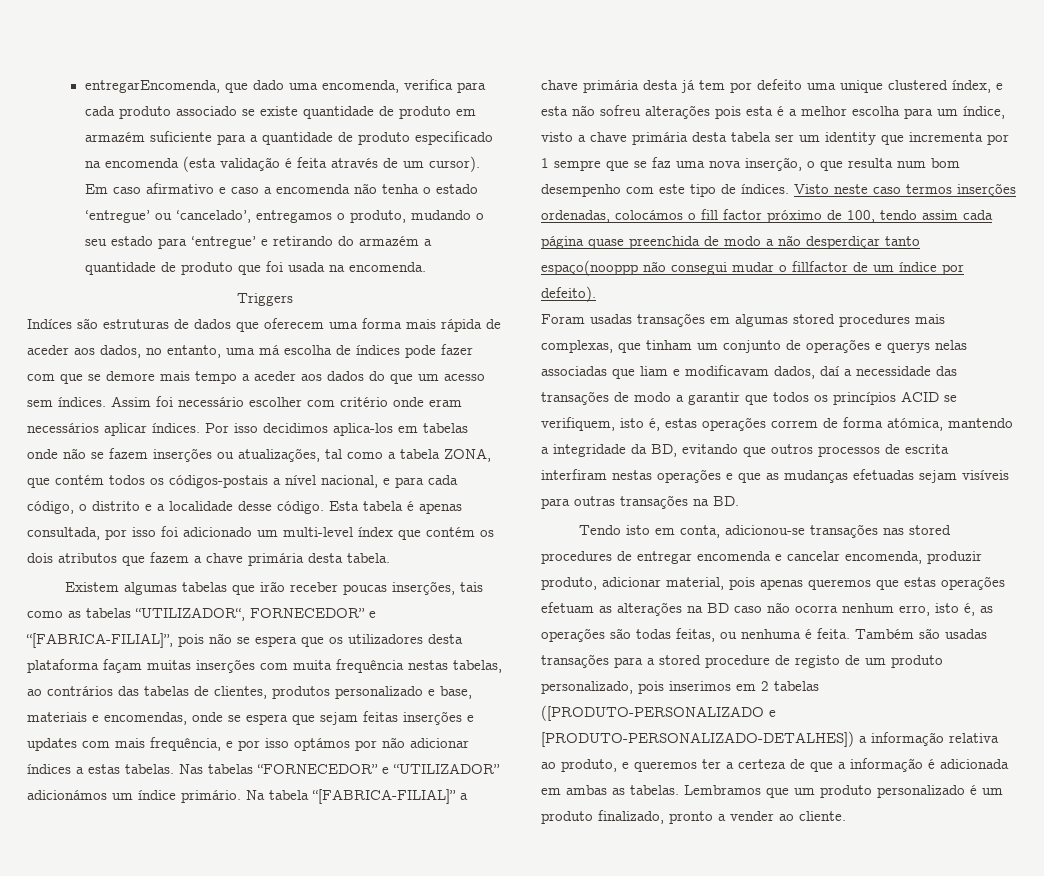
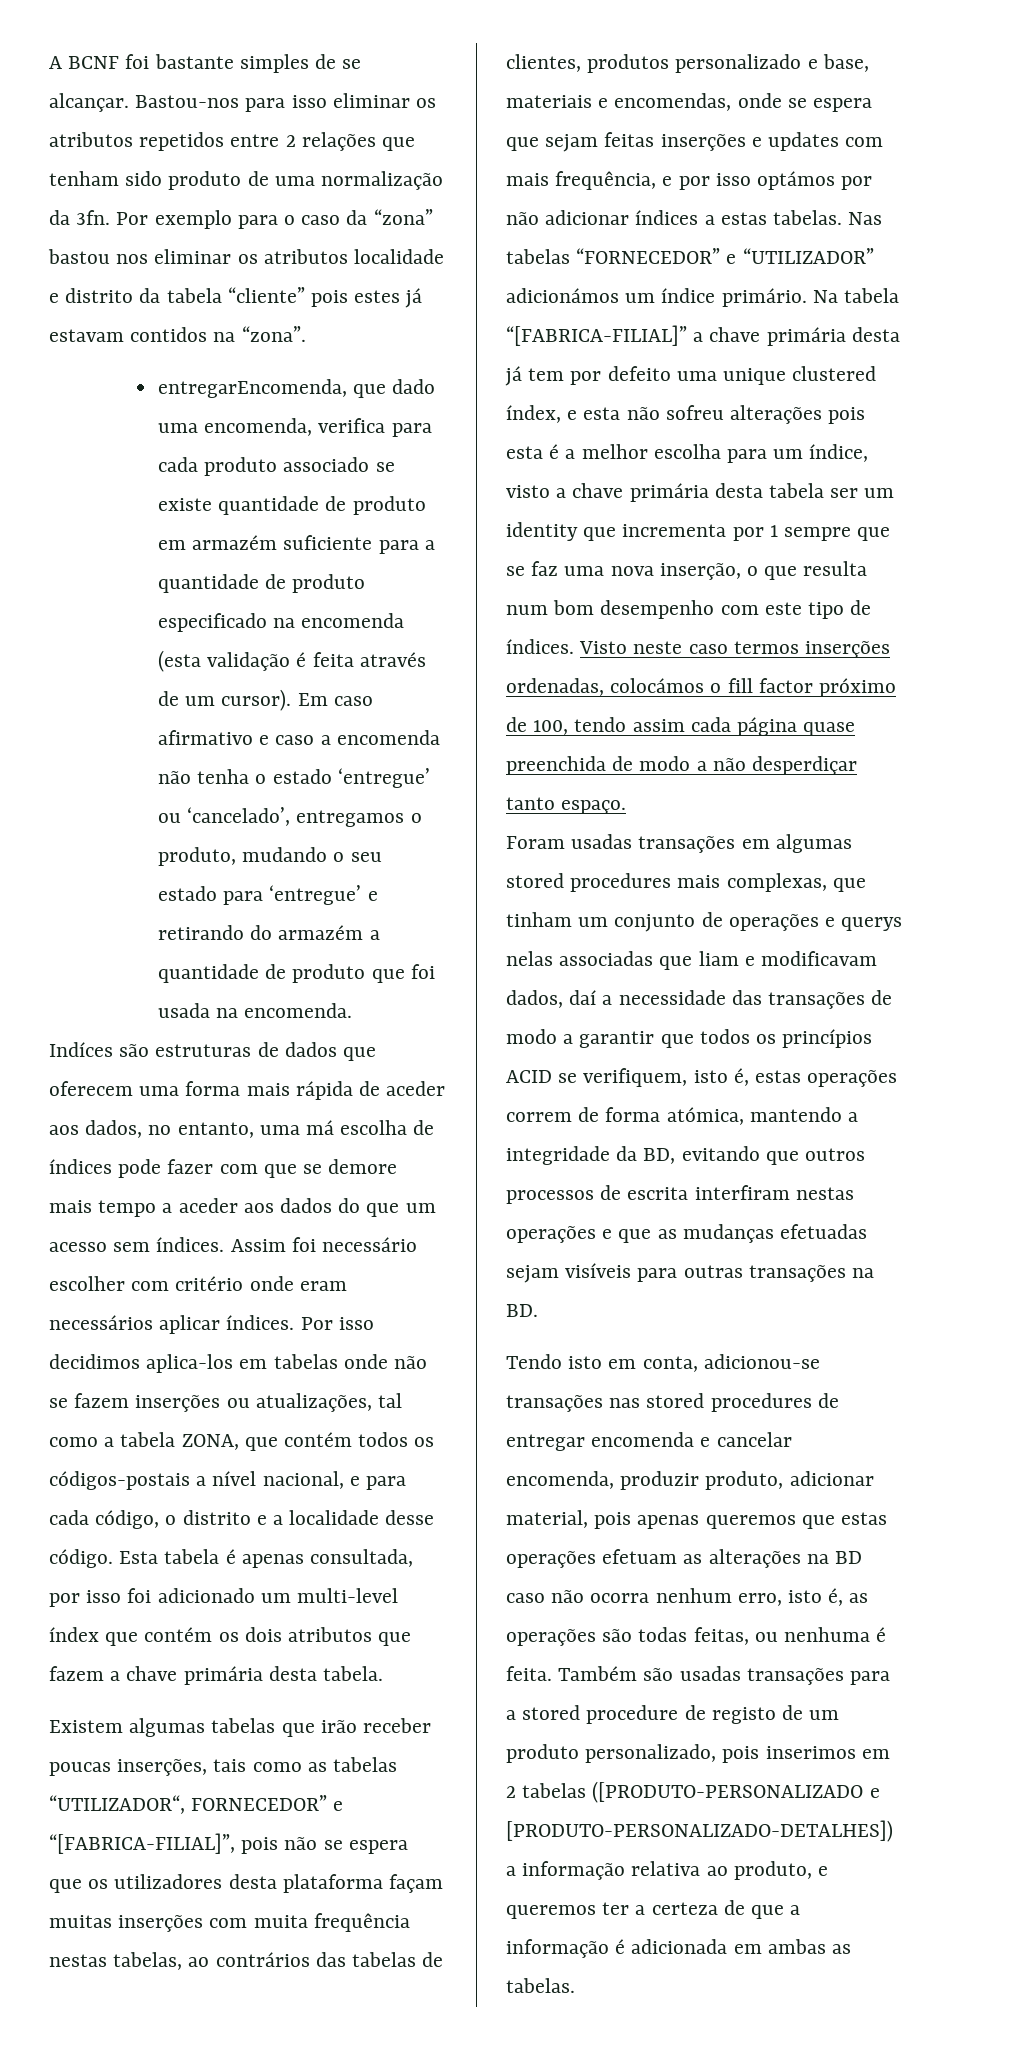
+ A BCNF foi bastante simples de se alcançar. Bastou-nos para isso eliminar os atributos repetidos entre 2 relações que tenham sido produto de uma normalização da 3fn. Por exemplo para o caso da “zona” bastou nos eliminar os atributos localidade e distrito da tabela “cliente” pois estes já estavam contidos na “zona”.
- Triggers
- Visto neste caso termos inserções ordenadas, colocámos o fill factor próximo de 100, tendo assim cada página quase preenchida de modo a não desperdiçar tanto espaço(nooppp não consegui mudar o fillfactor de um índice por defeito).
+ Visto neste caso termos inserções ordenadas, colocámos o fill factor próximo de 100, tendo assim cada página quase preenchida de modo a não desperdiçar tanto espaço.
- Lembramos que um produto personalizado é um produto finalizado, pronto a vender ao cliente.

